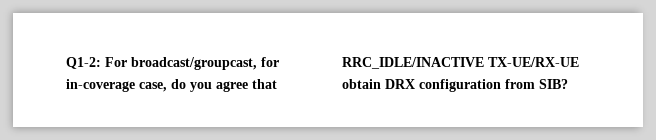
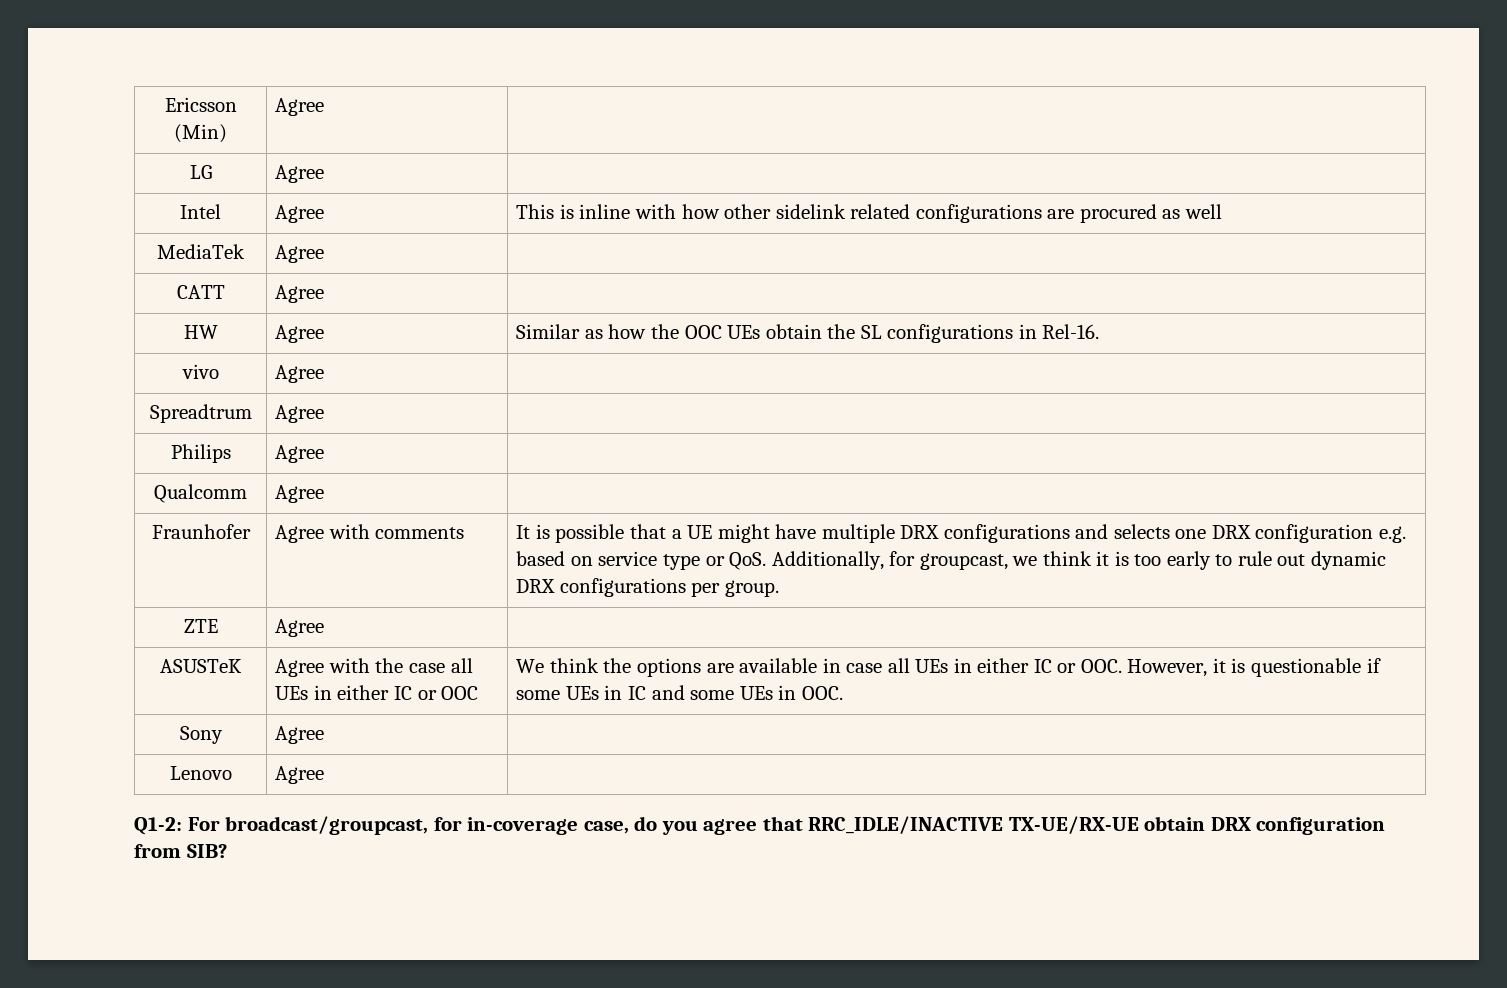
+ Ericsson (Min) | Agree |
+ LG | Agree |
+ Intel | Agree | This is inline with how other sidelink related configurations are procured as well
+ MediaTek | Agree |
+ CATT | Agree |
+ HW | Agree | Similar as how the OOC UEs obtain the SL configurations in Rel-16.
+ vivo | Agree |
+ Spreadtrum | Agree |
+ Philips | Agree |
+ Qualcomm | Agree |
+ Fraunhofer | Agree with comments | It is possible that a UE might have multiple DRX configurations and selects one DRX configuration e.g. based on service type or QoS. Additionally, for groupcast, we think it is too early to rule out dynamic DRX configurations per group.
+ ZTE | Agree |
+ ASUSTeK | Agree with the case all UEs in either IC or OOC | We think the options are available in case all UEs in either IC or OOC. However, it is questionable if some UEs in IC and some UEs in OOC.
+ Sony | Agree |
+ Lenovo | Agree |

